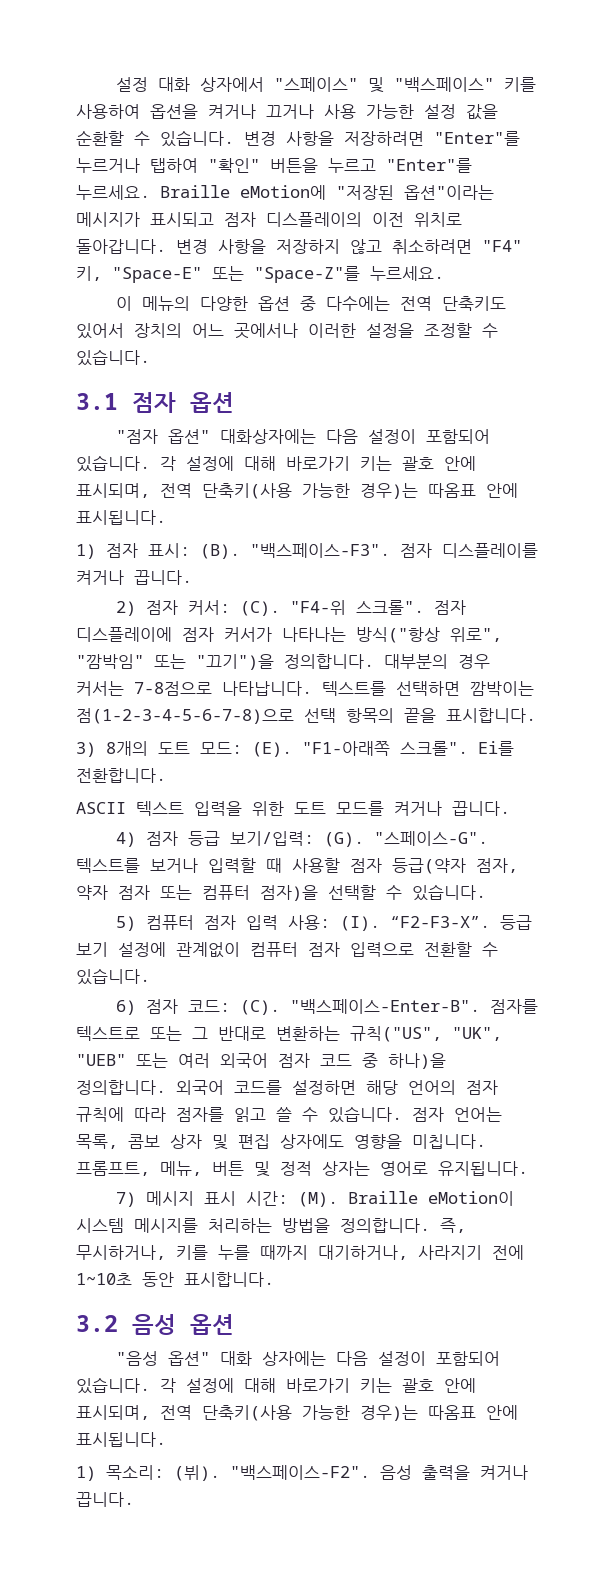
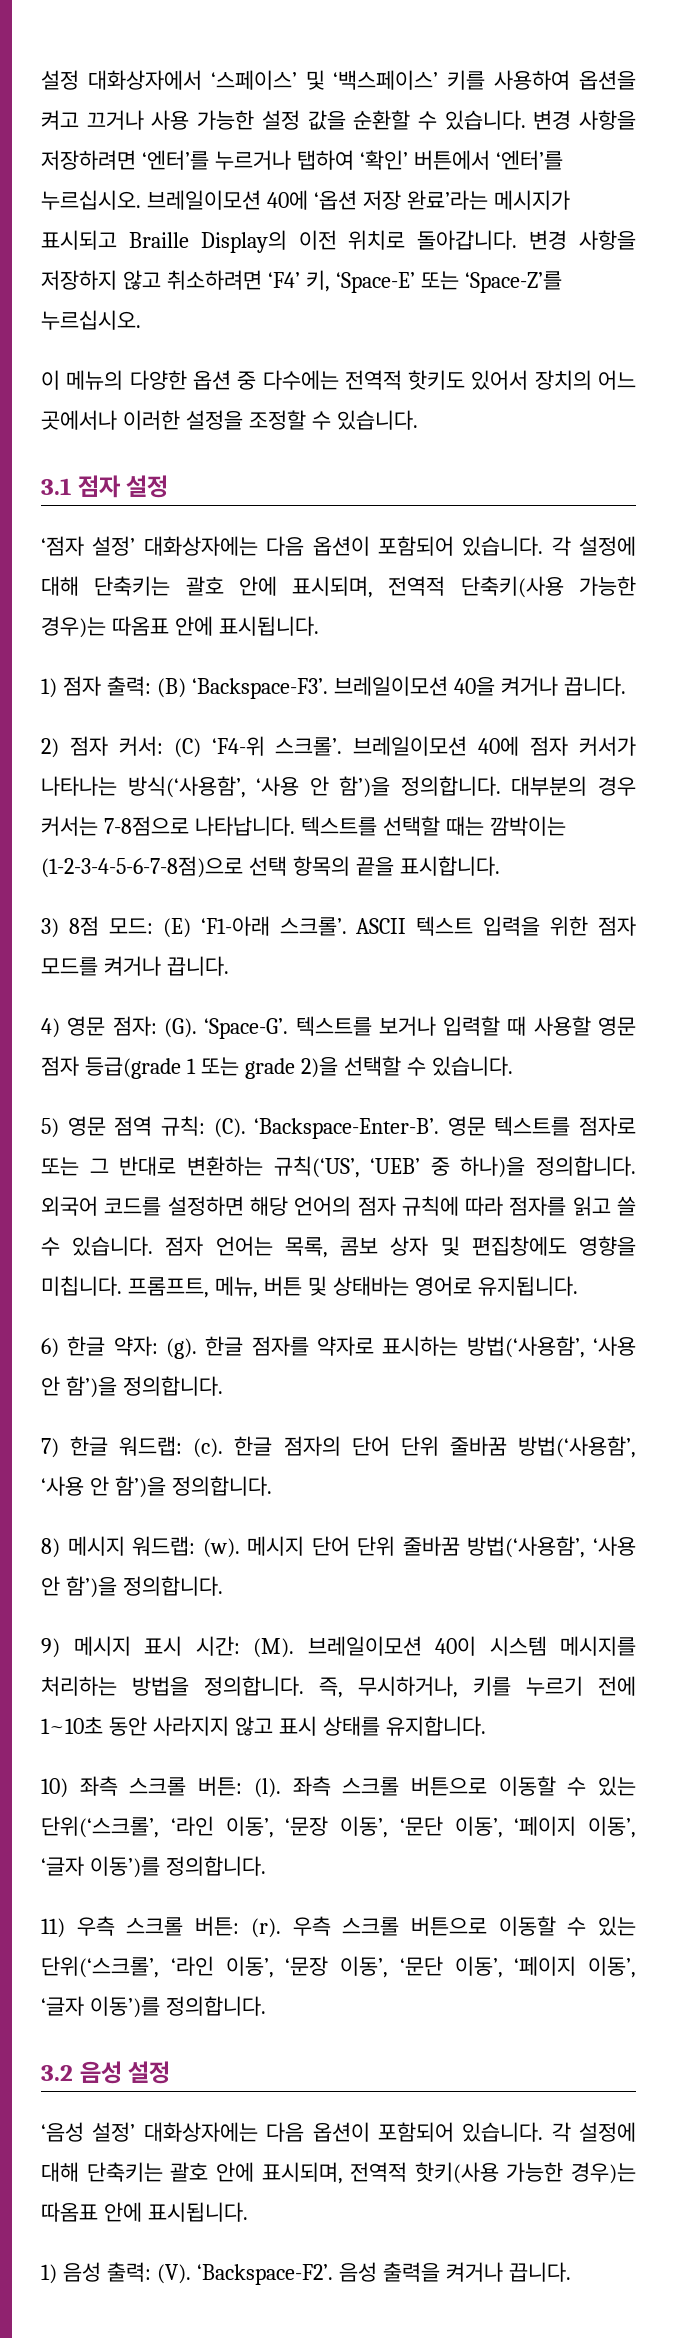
- 설정 대화 상자에서 "스페이스" 및 "백스페이스" 키를 사용하여 옵션을 켜거나 끄거나 사용 가능한 설정 값을 순환할 수 있습니다.
+ 설정 대화상자에서 ‘스페이스’ 및 ‘백스페이스’ 키를 사용하여 옵션을 켜고 끄거나 사용 가능한 설정 값을 순환할 수 있습니다.
- 변경 사항을 저장하려면 "Enter"를 누르거나 탭하여 "확인" 버튼을 누르고 "Enter"를 누르세요. Braille eMotion에 "저장된 옵션"이라는 메시지가 표시되고 점자 디스플레이의 이전 위치로 돌아갑니다.
+ 변경 사항을 저장하려면 ‘엔터’를 누르거나 탭하여 ‘확인’ 버튼에서 ‘엔터’를 누르십시오. 브레일이모션 40에 ‘옵션 저장 완료’라는 메시지가 표시되고 Braille Display의 이전 위치로 돌아갑니다.
- 변경 사항을 저장하지 않고 취소하려면 "F4" 키, "Space-E" 또는 "Space-Z"를 누르세요.
+ 변경 사항을 저장하지 않고 취소하려면 ‘F4’ 키, ‘Space-E’ 또는 ‘Space-Z’를 누르십시오.
- 이 메뉴의 다양한 옵션 중 다수에는 전역 단축키도 있어서 장치의 어느 곳에서나 이러한 설정을 조정할 수 있습니다.
+ 이 메뉴의 다양한 옵션 중 다수에는 전역적 핫키도 있어서 장치의 어느 곳에서나 이러한 설정을 조정할 수 있습니다.
- 3.1 점자 옵션
- "점자 옵션" 대화상자에는 다음 설정이 포함되어 있습니다. 각 설정에 대해 바로가기 키는 괄호 안에 표시되며, 전역 단축키(사용 가능한 경우)는 따옴표 안에 표시됩니다.
+ 3.1 점자 설정
+ ‘점자 설정’ 대화상자에는 다음 옵션이 포함되어 있습니다. 각 설정에 대해 단축키는 괄호 안에 표시되며, 전역적 단축키(사용 가능한 경우)는 따옴표 안에 표시됩니다.
- 1) 점자 표시: (B). "백스페이스-F3". 점자 디스플레이를 켜거나 끕니다.
+ 1) 점자 출력: (B) ‘Backspace-F3’. 브레일이모션 40을 켜거나 끕니다.
- 2) 점자 커서: (C). "F4-위 스크롤". 점자 디스플레이에 점자 커서가 나타나는 방식("항상 위로", "깜박임" 또는 "끄기")을 정의합니다.
+ 2) 점자 커서: (C) ‘F4-위 스크롤’. 브레일이모션 40에 점자 커서가 나타나는 방식(‘사용함’, ‘사용 안 함’)을 정의합니다.
- 텍스트를 선택하면 깜박이는 점(1-2-3-4-5-6-7-8)으로 선택 항목의 끝을 표시합니다.
+ 텍스트를 선택할 때는 깜박이는 (1-2-3-4-5-6-7-8점)으로 선택 항목의 끝을 표시합니다.
- 3) 8개의 도트 모드: (E). "F1-아래쪽 스크롤". Ei를 전환합니다.
- ASCII 텍스트 입력을 위한 도트 모드를 켜거나 끕니다.
+ 3) 8점 모드: (E) ‘F1-아래 스크롤’. ASCII 텍스트 입력을 위한 점자 모드를 켜거나 끕니다.
- 4) 점자 등급 보기/입력: (G). "스페이스-G".
+ 4) 영문 점자: (G). ‘Space-G’.
- 텍스트를 보거나 입력할 때 사용할 점자 등급(약자 점자, 약자 점자 또는 컴퓨터 점자)을 선택할 수 있습니다.
- 5) 컴퓨터 점자 입력 사용: (I). “F2-F3-X”. 등급 보기 설정에 관계없이 컴퓨터 점자 입력으로 전환할 수 있습니다.
- 6) 점자 코드: (C). "백스페이스-Enter-B". 점자를 텍스트로 또는 그 반대로 변환하는 규칙("US", "UK", "UEB" 또는 여러 외국어 점자 코드 중 하나)을 정의합니다.
+ 텍스트를 보거나 입력할 때 사용할 영문 점자 등급(grade 1 또는 grade 2)을 선택할 수 있습니다.
+ 5) 영문 점역 규칙: (C). ‘Backspace-Enter-B’. 영문 텍스트를 점자로 또는 그 반대로 변환하는 규칙(‘US’, ‘UEB’ 중 하나)을 정의합니다.
- 점자 언어는 목록, 콤보 상자 및 편집 상자에도 영향을 미칩니다.
+ 점자 언어는 목록, 콤보 상자 및 편집창에도 영향을 미칩니다.
- 프롬프트, 메뉴, 버튼 및 정적 상자는 영어로 유지됩니다.
+ 프롬프트, 메뉴, 버튼 및 상태바는 영어로 유지됩니다.
- 7) 메시지 표시 시간: (M). Braille eMotion이 시스템 메시지를 처리하는 방법을 정의합니다.
+ 6) 한글 약자: (g). 한글 점자를 약자로 표시하는 방법(‘사용함’, ‘사용 안 함’)을 정의합니다.
+ 7) 한글 워드랩: (c). 한글 점자의 단어 단위 줄바꿈 방법(‘사용함’, ‘사용 안 함’)을 정의합니다.
+ 8) 메시지 워드랩: (w). 메시지 단어 단위 줄바꿈 방법(‘사용함’, ‘사용 안 함’)을 정의합니다.
+ 9) 메시지 표시 시간: (M). 브레일이모션 40이 시스템 메시지를 처리하는 방법을 정의합니다.
- 즉, 무시하거나, 키를 누를 때까지 대기하거나, 사라지기 전에 1~10초 동안 표시합니다.
- 3.2 음성 옵션
- "음성 옵션" 대화 상자에는 다음 설정이 포함되어 있습니다. 각 설정에 대해 바로가기 키는 괄호 안에 표시되며, 전역 단축키(사용 가능한 경우)는 따옴표 안에 표시됩니다.
- 1) 목소리: (뷔). "백스페이스-F2".
+ 즉, 무시하거나, 키를 누르기 전에 1~10초 동안 사라지지 않고 표시 상태를 유지합니다.
+ 10) 좌측 스크롤 버튼: (l). 좌측 스크롤 버튼으로 이동할 수 있는 단위(‘스크롤’, ‘라인 이동’, ‘문장 이동’, ‘문단 이동’, ‘페이지 이동’, ‘글자 이동’)를 정의합니다.
+ 11) 우측 스크롤 버튼: (r). 우측 스크롤 버튼으로 이동할 수 있는 단위(‘스크롤’, ‘라인 이동’, ‘문장 이동’, ‘문단 이동’, ‘페이지 이동’, ‘글자 이동’)를 정의합니다.
+ 3.2 음성 설정
+ ‘음성 설정’ 대화상자에는 다음 옵션이 포함되어 있습니다. 각 설정에 대해 단축키는 괄호 안에 표시되며, 전역적 핫키(사용 가능한 경우)는 따옴표 안에 표시됩니다.
+ 1) 음성 출력: (V). ‘Backspace-F2’.

